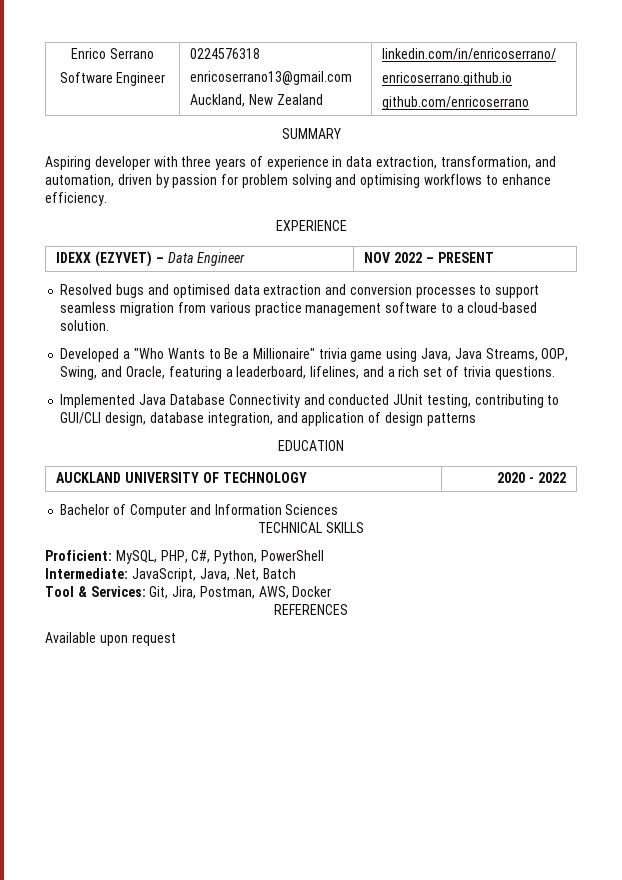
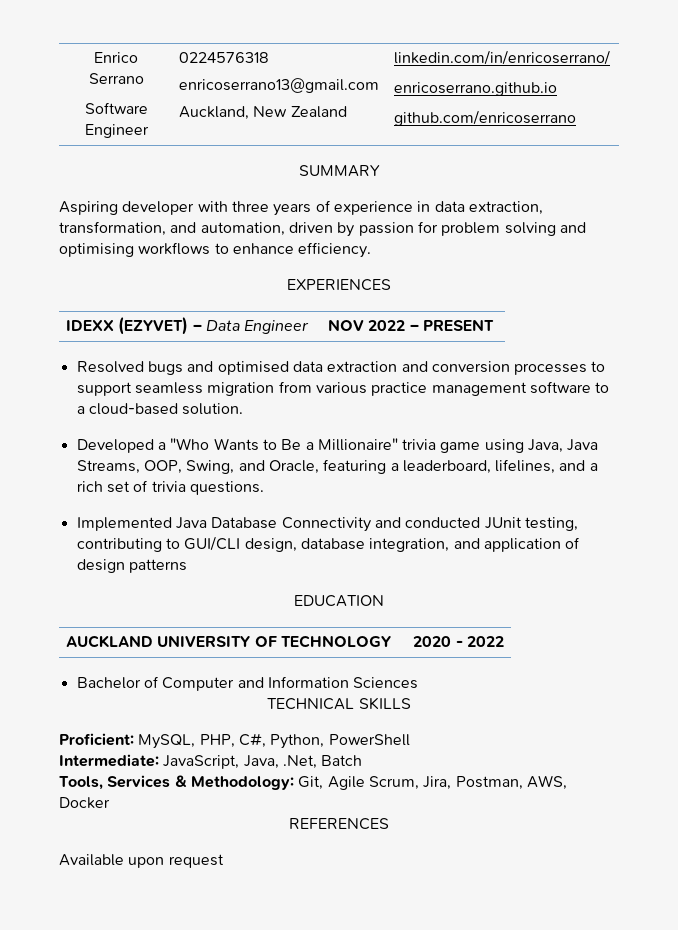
- EXPERIENCE
+ EXPERIENCES
- Tool & Services: Git, Jira, Postman, AWS, Docker
+ Tools, Services & Methodology: Git, Agile Scrum, Jira, Postman, AWS, Docker

